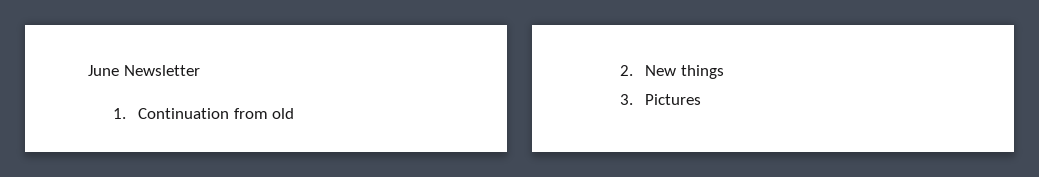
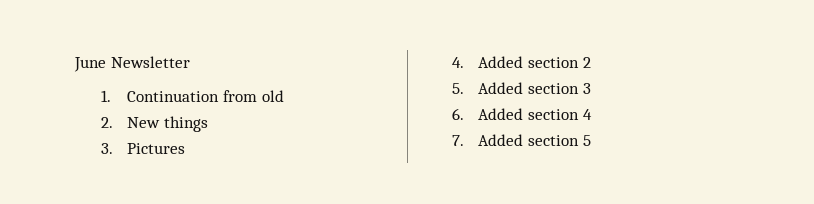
+ 4. Added section 2
+ 5. Added section 3
+ 6. Added section 4
+ 7. Added section 5

